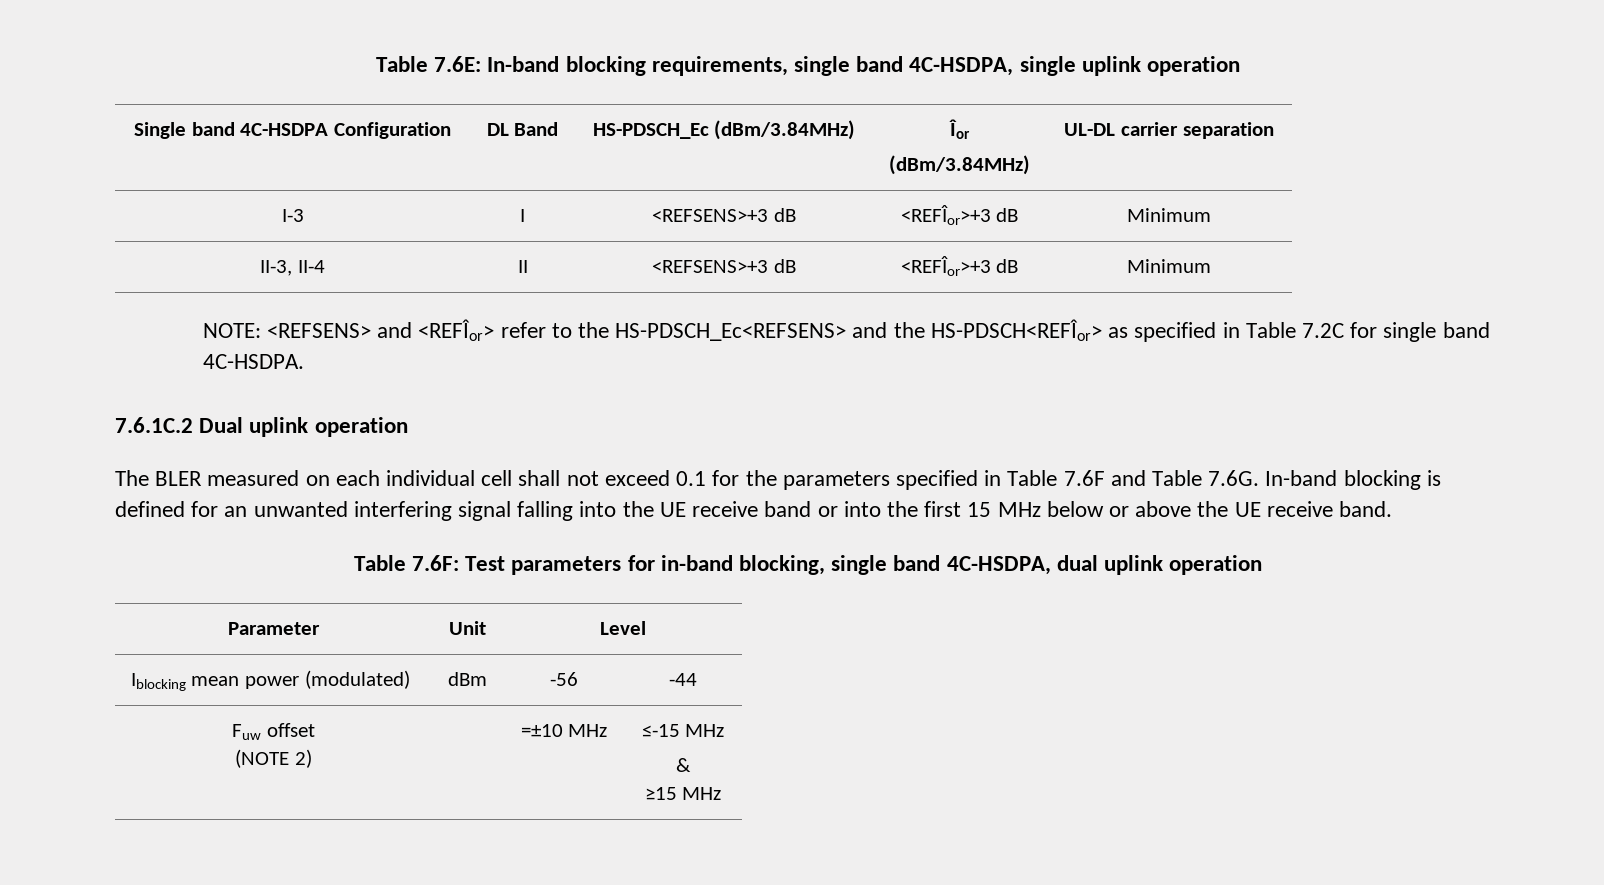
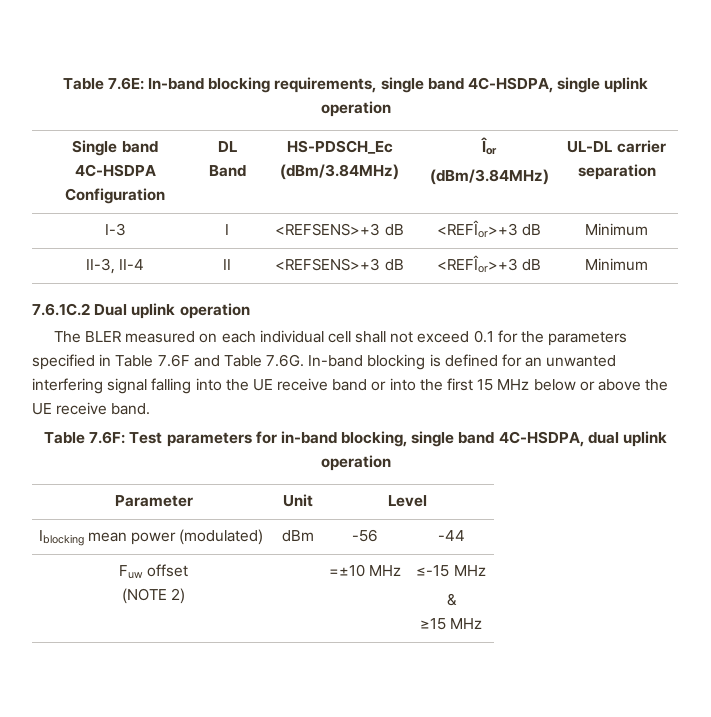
- NOTE: <REFSENS> and <REFÎor> refer to the HS-PDSCH_Ec<REFSENS> and the HS-PDSCH<REFÎor> as specified in Table 7.2C for single band 4C-HSDPA.

